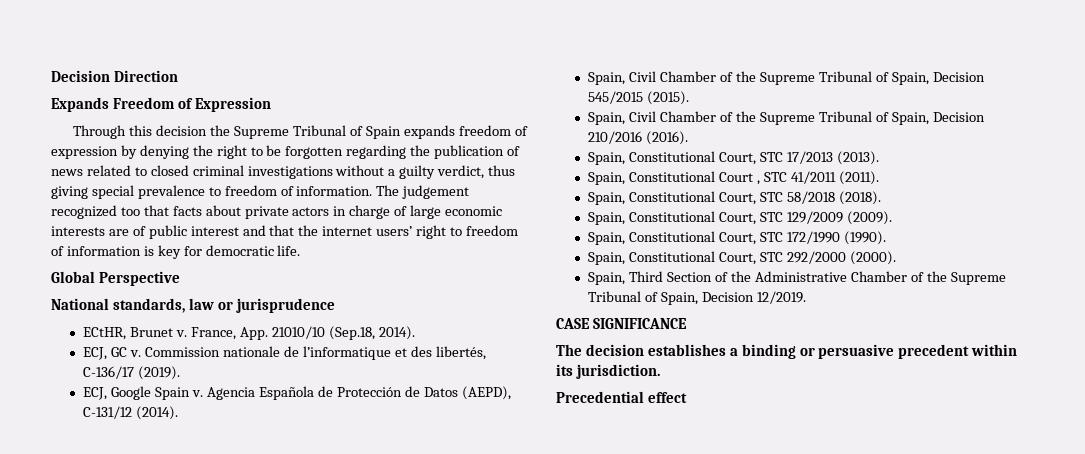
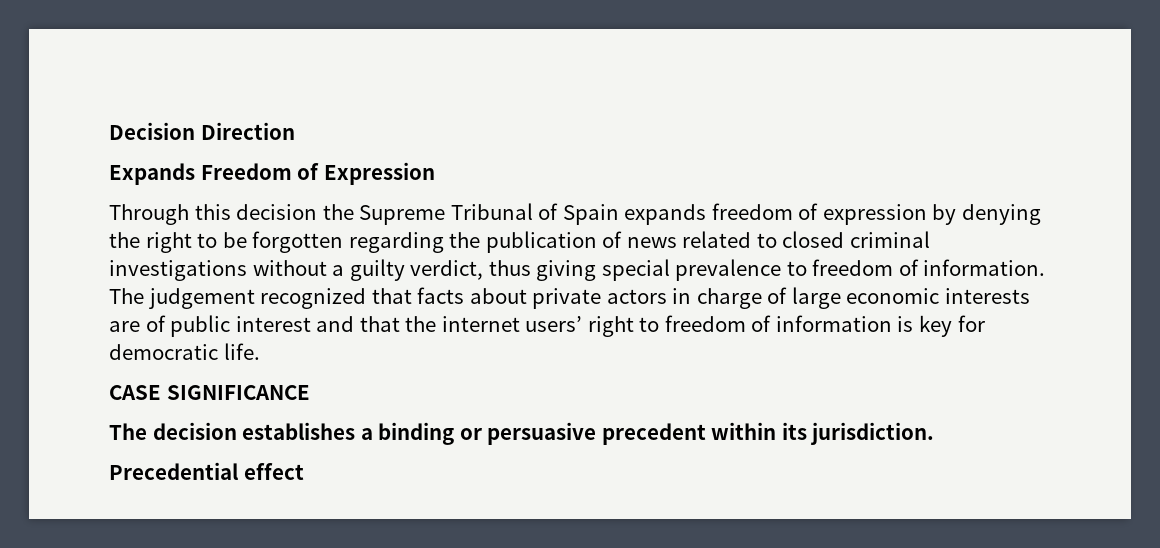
- The judgement recognized too that facts about private actors in charge of large economic interests are of public interest and that the internet users’ right to freedom of information is key for democratic life.
+ The judgement recognized that facts about private actors in charge of large economic interests are of public interest and that the internet users’ right to freedom of information is key for democratic life.
- Global Perspective
- National standards, law or jurisprudence
- ECtHR, Brunet v. France, App. 21010/10 (Sep.18, 2014).
- ECJ, GC v. Commission nationale de l’informatique et des libertés, C-136/17 (2019).
- ECJ, Google Spain v. Agencia Española de Protección de Datos (AEPD), C-131/12 (2014).
- Spain, Civil Chamber of the Supreme Tribunal of Spain, Decision 545/2015 (2015).
- Spain, Civil Chamber of the Supreme Tribunal of Spain, Decision 210/2016 (2016).
- Spain, Constitutional Court, STC 17/2013 (2013).
- Spain, Constitutional Court , STC 41/2011 (2011).
- Spain, Constitutional Court, STC 58/2018 (2018).
- Spain, Constitutional Court, STC 129/2009 (2009).
- Spain, Constitutional Court, STC 172/1990 (1990).
- Spain, Constitutional Court, STC 292/2000 (2000).
- Spain, Third Section of the Administrative Chamber of the Supreme Tribunal of Spain, Decision 12/2019.

